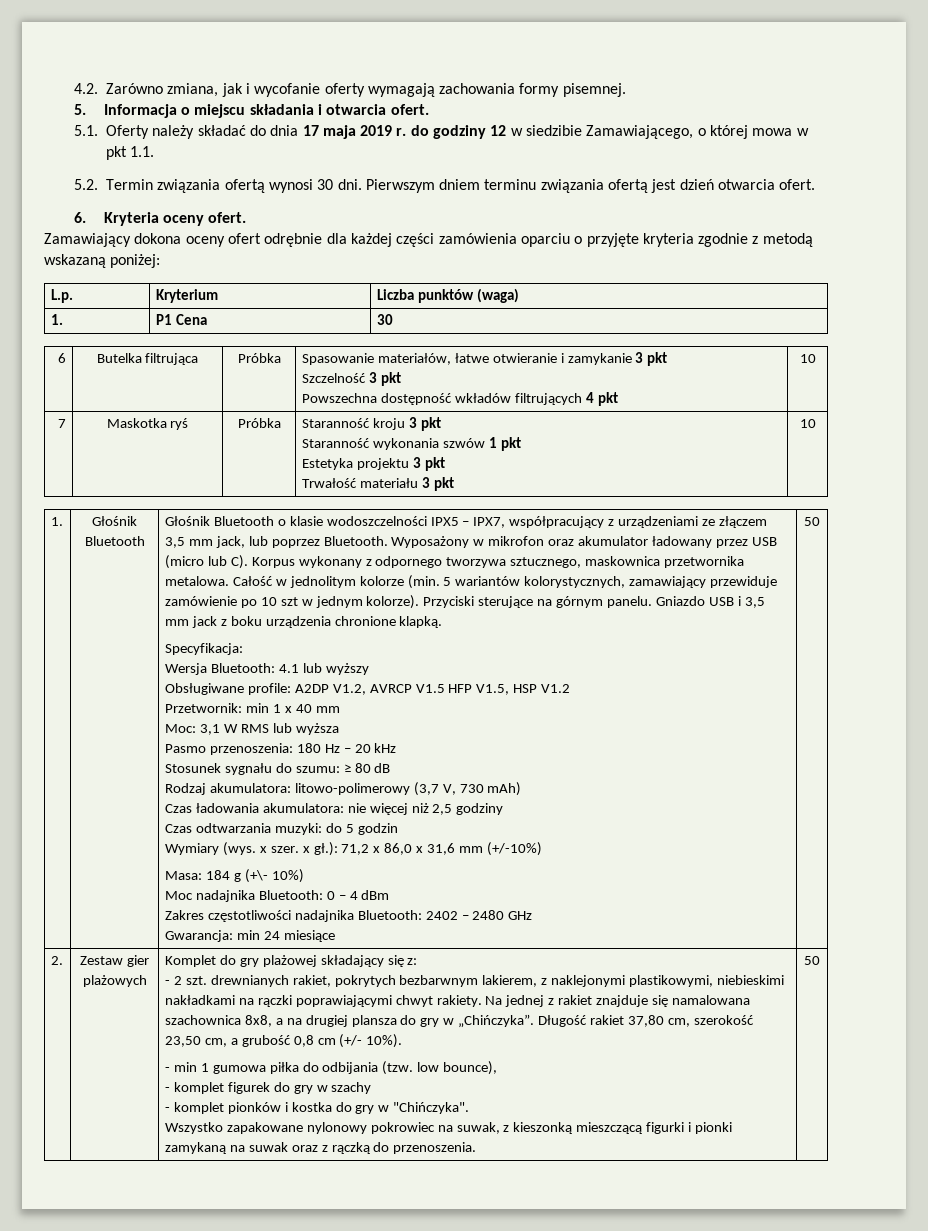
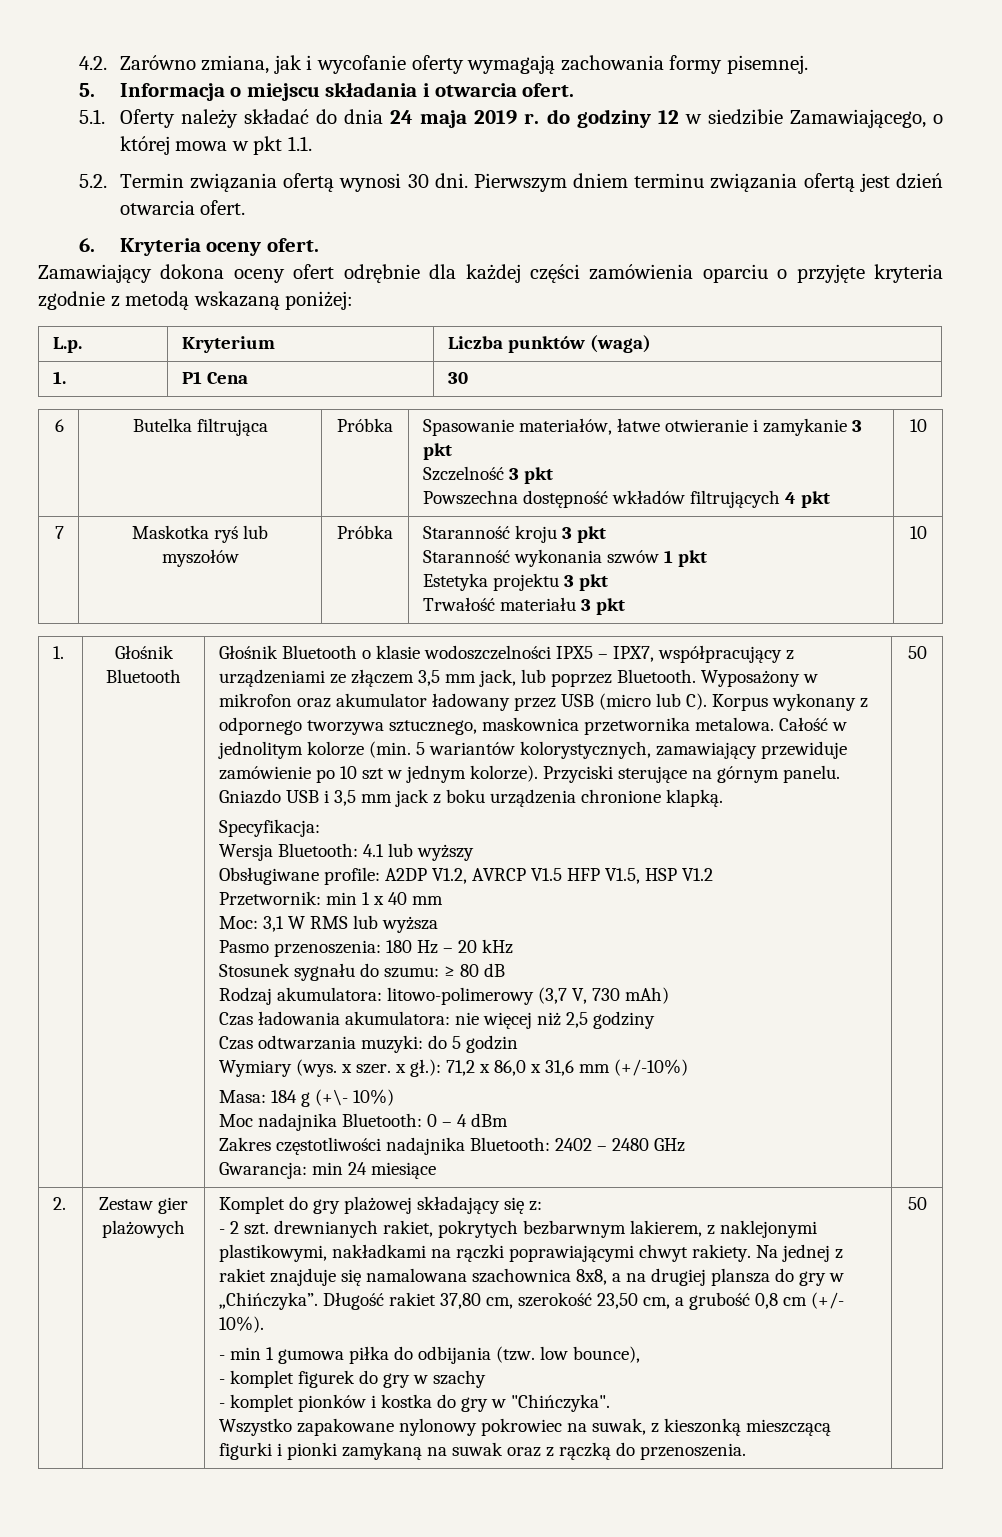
- 5.1. Oferty należy składać do dnia 17 maja 2019 r. do godziny 12 w siedzibie Zamawiającego, o której mowa w pkt 1.1.
+ 5.1. Oferty należy składać do dnia 24 maja 2019 r. do godziny 12 w siedzibie Zamawiającego, o której mowa w pkt 1.1.
- 7 | Maskotka ryś | Próbka | Staranność kroju 3 pkt
+ 7 | Maskotka ryś lub myszołów | Próbka | Staranność kroju 3 pkt
- - 2 szt. drewnianych rakiet, pokrytych bezbarwnym lakierem, z naklejonymi plastikowymi, niebieskimi nakładkami na rączki poprawiającymi chwyt rakiety.
+ - 2 szt. drewnianych rakiet, pokrytych bezbarwnym lakierem, z naklejonymi plastikowymi, nakładkami na rączki poprawiającymi chwyt rakiety.

